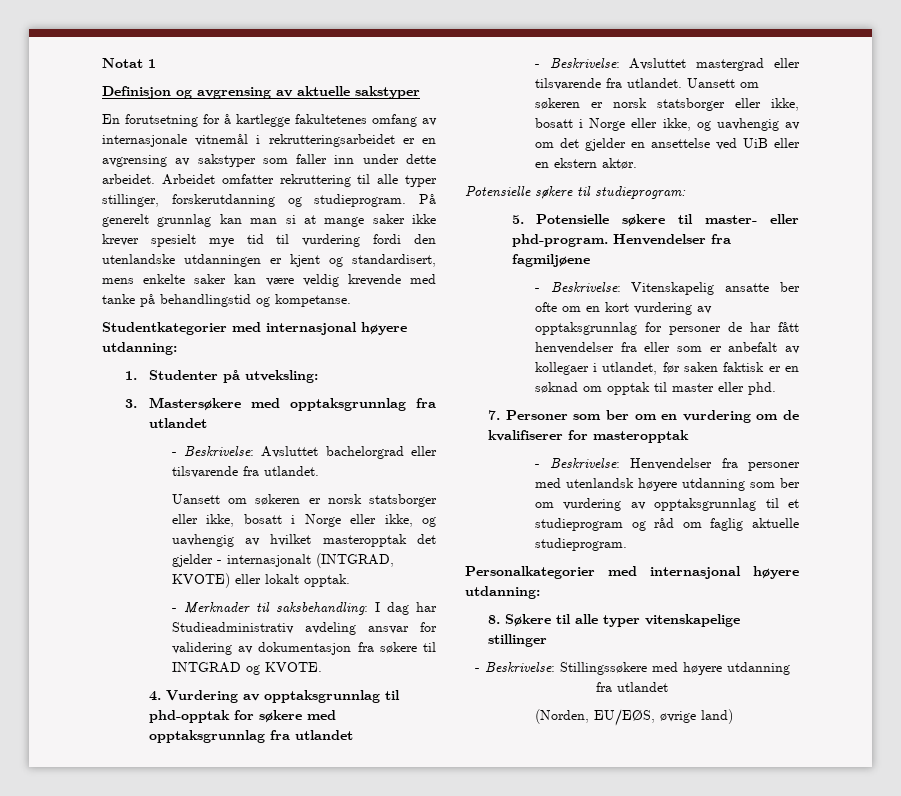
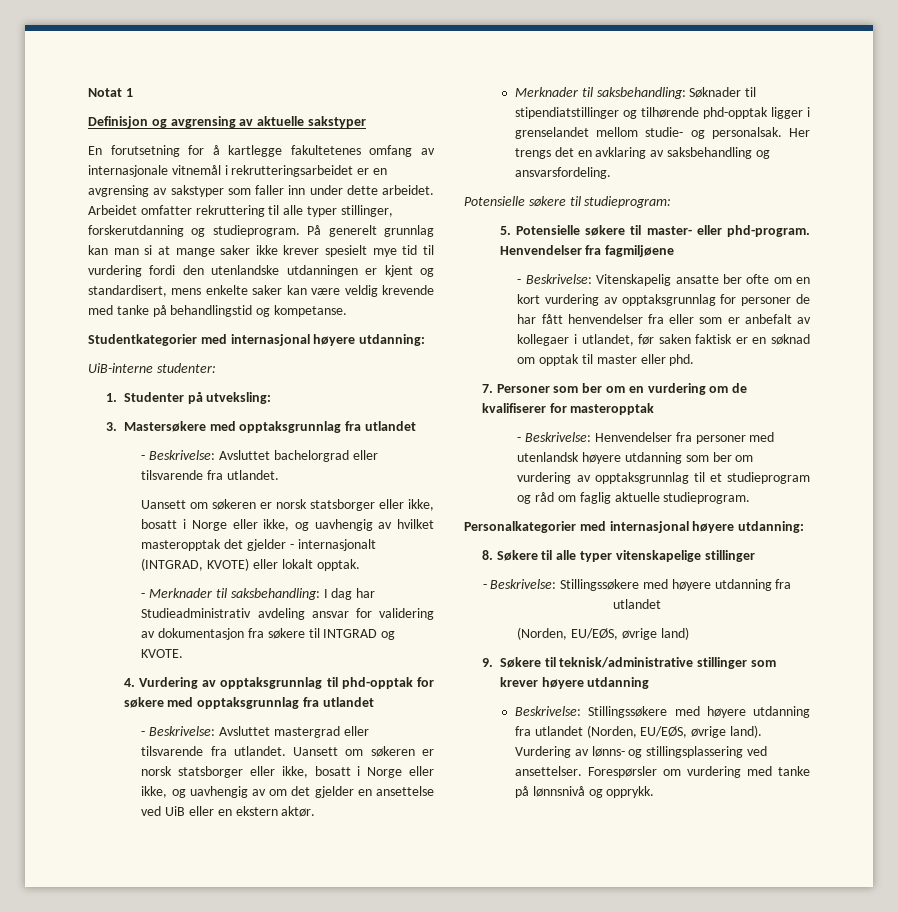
+ UiB-interne studenter:
+ Merknader til saksbehandling: Søknader til stipendiatstillinger og tilhørende phd-opptak ligger i grenselandet mellom studie- og personalsak. Her trengs det en avklaring av saksbehandling og ansvarsfordeling.
+ 9. Søkere til teknisk/administrative stillinger som krever høyere utdanning
+ Beskrivelse: Stillingssøkere med høyere utdanning fra utlandet (Norden, EU/EØS, øvrige land). Vurdering av lønns- og stillingsplassering ved ansettelser. Forespørsler om vurdering med tanke på lønnsnivå og opprykk.

